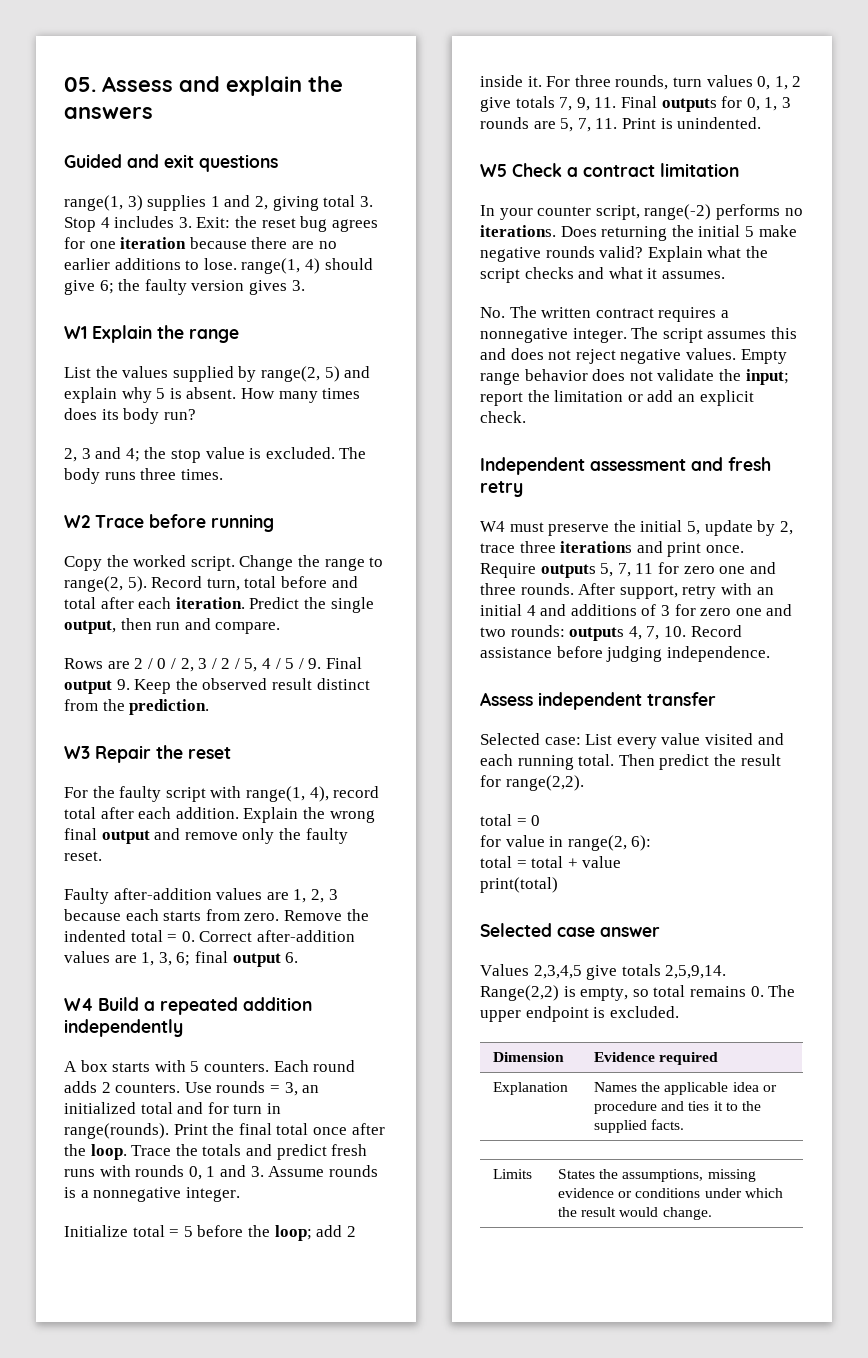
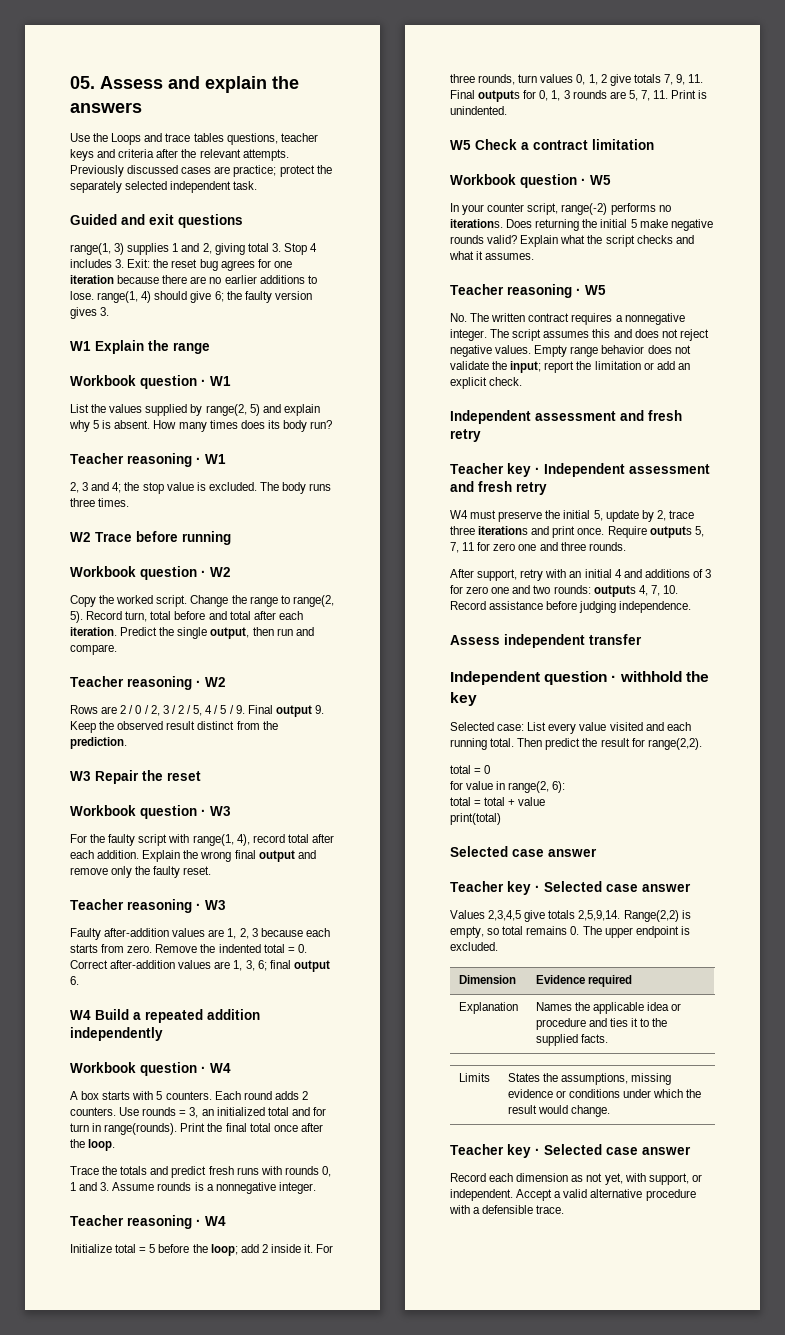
+ Use the Loops and trace tables questions, teacher keys and criteria after the relevant attempts. Previously discussed cases are practice; protect the separately selected independent task.
+ Workbook question · W1
+ Teacher reasoning · W1
+ Workbook question · W2
+ Teacher reasoning · W2
+ Workbook question · W3
+ Teacher reasoning · W3
+ Workbook question · W4
- Print the final total once after the loop. Trace the totals and predict fresh runs with rounds 0, 1 and 3. Assume rounds is a nonnegative integer.
+ Print the final total once after the loop.
+ Trace the totals and predict fresh runs with rounds 0, 1 and 3. Assume rounds is a nonnegative integer.
+ Teacher reasoning · W4
+ Workbook question · W5
+ Teacher reasoning · W5
+ Teacher key · Independent assessment and fresh retry
- Require outputs 5, 7, 11 for zero one and three rounds. After support, retry with an initial 4 and additions of 3 for zero one and two rounds: outputs 4, 7, 10. Record assistance before judging independence.
+ Require outputs 5, 7, 11 for zero one and three rounds.
+ After support, retry with an initial 4 and additions of 3 for zero one and two rounds: outputs 4, 7, 10. Record assistance before judging independence.
+ Independent question · withhold the key
  print(total)
  Selected case answer
+ Teacher key · Selected case answer
  Limits | States the assumptions, missing evidence or conditions under which the result would change.
+ Teacher key · Selected case answer
+ Record each dimension as not yet, with support, or independent. Accept a valid alternative procedure with a defensible trace.

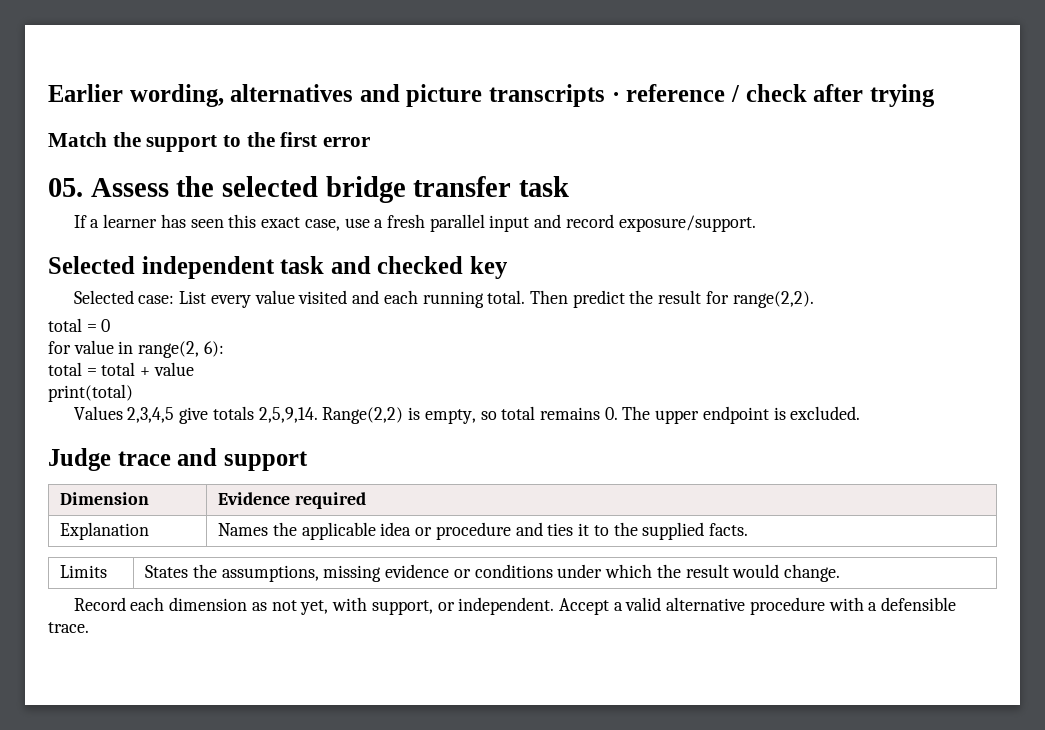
- 05. Assess and explain the answers
- Use the Loops and trace tables questions, teacher keys and criteria after the relevant attempts. Previously discussed cases are practice; protect the separately selected independent task.
- Guided and exit questions
- range(1, 3) supplies 1 and 2, giving total 3. Stop 4 includes 3. Exit: the reset bug agrees for one iteration because there are no earlier additions to lose. range(1, 4) should give 6; the faulty version gives 3.
- W1 Explain the range
- Workbook question · W1
- List the values supplied by range(2, 5) and explain why 5 is absent. How many times does its body run?
- Teacher reasoning · W1
- 2, 3 and 4; the stop value is excluded. The body runs three times.
- W2 Trace before running
- Workbook question · W2
- Copy the worked script. Change the range to range(2, 5). Record turn, total before and total after each iteration. Predict the single output, then run and compare.
- Teacher reasoning · W2
- Rows are 2 / 0 / 2, 3 / 2 / 5, 4 / 5 / 9. Final output 9. Keep the observed result distinct from the prediction.
- W3 Repair the reset
- Workbook question · W3
- For the faulty script with range(1, 4), record total after each addition. Explain the wrong final output and remove only the faulty reset.
- Teacher reasoning · W3
- Faulty after-addition values are 1, 2, 3 because each starts from zero. Remove the indented total = 0. Correct after-addition values are 1, 3, 6; final output 6.
- W4 Build a repeated addition independently
- Workbook question · W4
- A box starts with 5 counters. Each round adds 2 counters. Use rounds = 3, an initialized total and for turn in range(rounds). Print the final total once after the loop.
- Trace the totals and predict fresh runs with rounds 0, 1 and 3. Assume rounds is a nonnegative integer.
- Teacher reasoning · W4
- Initialize total = 5 before the loop; add 2 inside it. For three rounds, turn values 0, 1, 2 give totals 7, 9, 11. Final outputs for 0, 1, 3 rounds are 5, 7, 11. Print is unindented.
- W5 Check a contract limitation
- Workbook question · W5
- In your counter script, range(-2) performs no iterations. Does returning the initial 5 make negative rounds valid? Explain what the script checks and what it assumes.
- Teacher reasoning · W5
- No. The written contract requires a nonnegative integer. The script assumes this and does not reject negative values. Empty range behavior does not validate the input; report the limitation or add an explicit check.
- Independent assessment and fresh retry
- Teacher key · Independent assessment and fresh retry
- W4 must preserve the initial 5, update by 2, trace three iterations and print once. Require outputs 5, 7, 11 for zero one and three rounds.
- After support, retry with an initial 4 and additions of 3 for zero one and two rounds: outputs 4, 7, 10. Record assistance before judging independence.
- Assess independent transfer
- Independent question · withhold the key
+ Earlier wording, alternatives and picture transcripts · reference / check after trying
+ Match the support to the first error
+ 05. Assess the selected bridge transfer task
+ If a learner has seen this exact case, use a fresh parallel input and record exposure/support.
+ Selected independent task and checked key
  print(total)
- Selected case answer
- Teacher key · Selected case answer
+ Judge trace and support
  Limits | States the assumptions, missing evidence or conditions under which the result would change.
- Teacher key · Selected case answer

